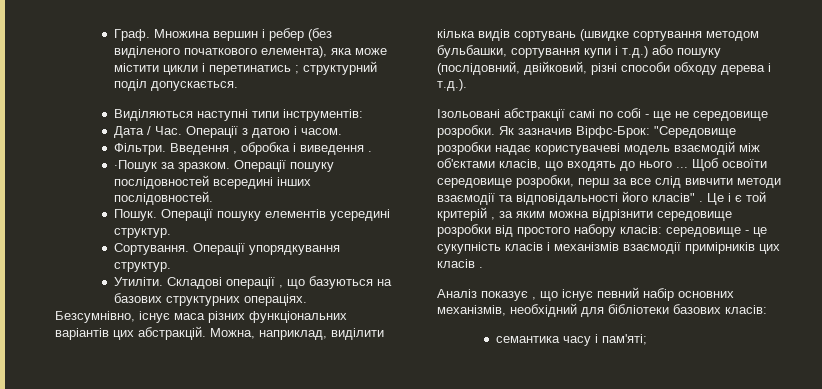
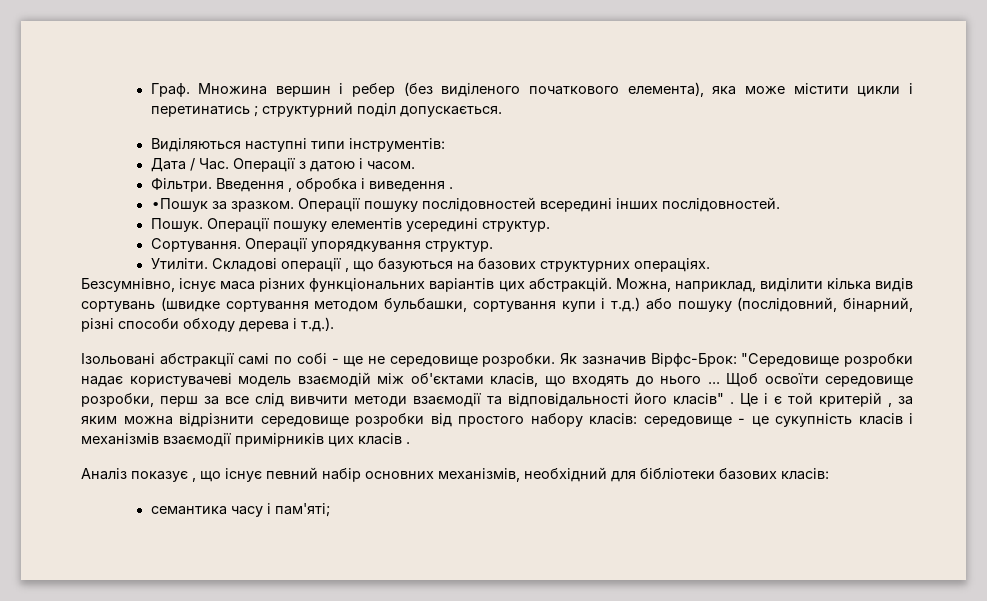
- Можна, наприклад, виділити кілька видів сортувань (швидке сортування методом бульбашки, сортування купи і т.д.) або пошуку (послідовний, двійковий, різні способи обходу дерева і т.д.).
+ Можна, наприклад, виділити кілька видів сортувань (швидке сортування методом бульбашки, сортування купи і т.д.) або пошуку (послідовний, бінарний, різні способи обходу дерева і т.д.).

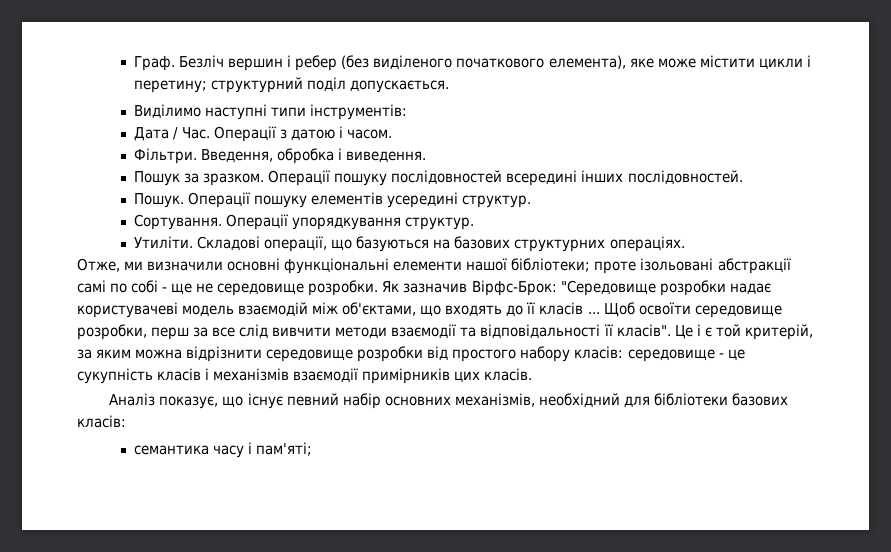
- Множина вершин і ребер (без виділеного початкового елемента), яка може містити цикли і перетинатись ; структурний поділ допускається.
+ Безліч вершин і ребер (без виділеного початкового елемента), яке може містити цикли і перетину; структурний поділ допускається.
- Виділяються наступні типи інструментів:
+ Виділимо наступні типи інструментів:
- Введення , обробка і виведення .
- ∙Пошук за зразком.
+ Введення, обробка і виведення.
+ Пошук за зразком.
- Складові операції , що базуються на базових структурних операціях.
+ Складові операції, що базуються на базових структурних операціях.
- Безсумнівно, існує маса різних функціональних варіантів цих абстракцій. Можна, наприклад, виділити кілька видів сортувань (швидке сортування методом бульбашки, сортування купи і т.д.) або пошуку (послідовний, бінарний, різні способи обходу дерева і т.д.).
- Ізольовані абстракції самі по собі - ще не середовище розробки.
+ Отже, ми визначили основні функціональні елементи нашої бібліотеки; проте ізольовані абстракції самі по собі - ще не середовище розробки.
- Як зазначив Вірфс-Брок: "Середовище розробки надає користувачеві модель взаємодій між об'єктами класів, що входять до нього ...
+ Як зазначив Вірфс-Брок: "Середовище розробки надає користувачеві модель взаємодій між об'єктами, що входять до її класів ...
- Щоб освоїти середовище розробки, перш за все слід вивчити методи взаємодії та відповідальності його класів" .
+ Щоб освоїти середовище розробки, перш за все слід вивчити методи взаємодії та відповідальності її класів".
- Це і є той критерій , за яким можна відрізнити середовище розробки від простого набору класів: середовище - це сукупність класів і механізмів взаємодії примірників цих класів .
+ Це і є той критерій, за яким можна відрізнити середовище розробки від простого набору класів: середовище - це сукупність класів і механізмів взаємодії примірників цих класів.
- Аналіз показує , що існує певний набір основних механізмів, необхідний для бібліотеки базових класів:
+ Аналіз показує, що існує певний набір основних механізмів, необхідний для бібліотеки базових класів:

